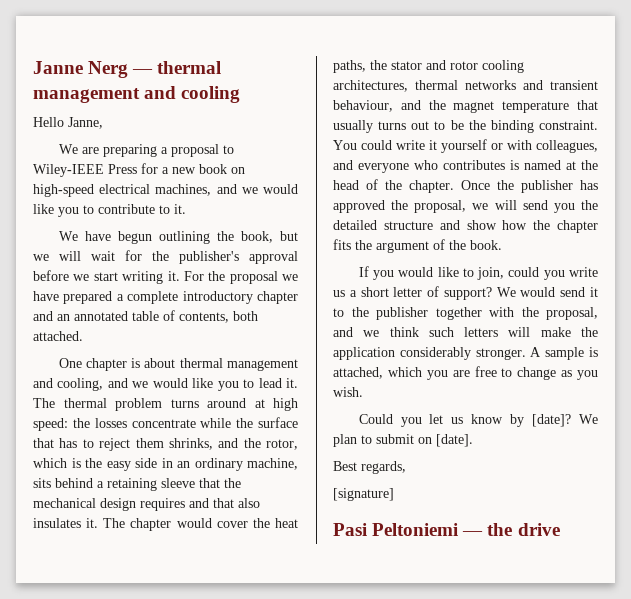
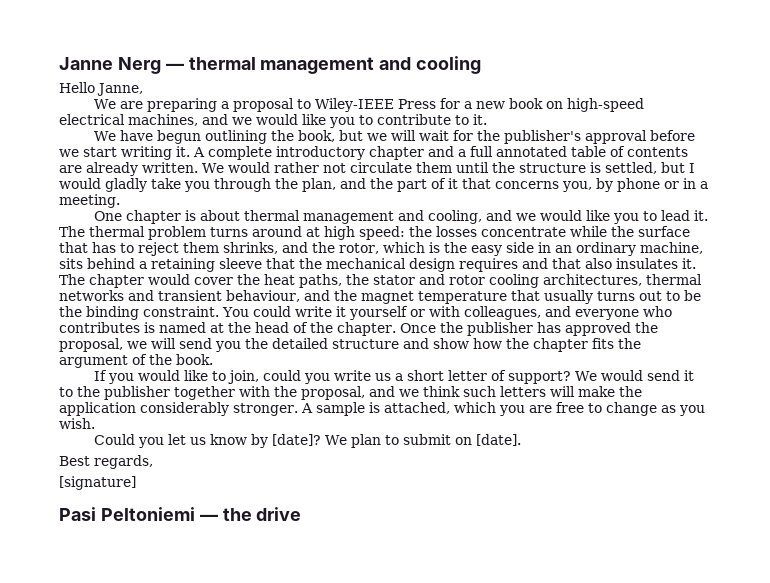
- For the proposal we have prepared a complete introductory chapter and an annotated table of contents, both attached.
+ A complete introductory chapter and a full annotated table of contents are already written. We would rather not circulate them until the structure is settled, but I would gladly take you through the plan, and the part of it that concerns you, by phone or in a meeting.

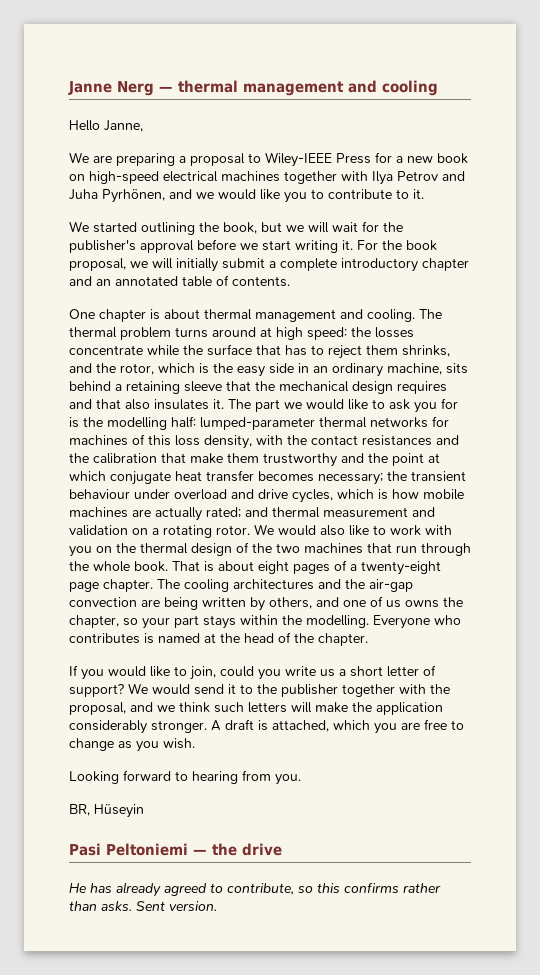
- We are preparing a proposal to Wiley-IEEE Press for a new book on high-speed electrical machines, and we would like you to contribute to it.
+ We are preparing a proposal to Wiley-IEEE Press for a new book on high-speed electrical machines together with Ilya Petrov and Juha Pyrhönen, and we would like you to contribute to it.
- We have begun outlining the book, but we will wait for the publisher's approval before we start writing it.
+ We started outlining the book, but we will wait for the publisher's approval before we start writing it.
- A complete introductory chapter and a full annotated table of contents are already written. We would rather not circulate them until the structure is settled, but I would gladly take you through the plan, and the part of it that concerns you, by phone or in a meeting.
+ For the book proposal, we will initially submit a complete introductory chapter and an annotated table of contents.
- One chapter is about thermal management and cooling, and we would like you to lead it.
+ One chapter is about thermal management and cooling.
- The chapter would cover the heat paths, the stator and rotor cooling architectures, thermal networks and transient behaviour, and the magnet temperature that usually turns out to be the binding constraint. You could write it yourself or with colleagues, and everyone who contributes is named at the head of the chapter. Once the publisher has approved the proposal, we will send you the detailed structure and show how the chapter fits the argument of the book.
+ The part we would like to ask you for is the modelling half: lumped-parameter thermal networks for machines of this loss density, with the contact resistances and the calibration that make them trustworthy and the point at which conjugate heat transfer becomes necessary; the transient behaviour under overload and drive cycles, which is how mobile machines are actually rated; and thermal measurement and validation on a rotating rotor. We would also like to work with you on the thermal design of the two machines that run through the whole book. That is about eight pages of a twenty-eight page chapter. The cooling architectures and the air-gap convection are being written by others, and one of us owns the chapter, so your part stays within the modelling. Everyone who contributes is named at the head of the chapter.
- A sample is attached, which you are free to change as you wish.
+ A draft is attached, which you are free to change as you wish.
- Could you let us know by [date]? We plan to submit on [date].
- Best regards,
- [signature]
+ Looking forward to hearing from you.
+ BR, Hüseyin
+ He has already agreed to contribute, so this confirms rather than asks. Sent version.

